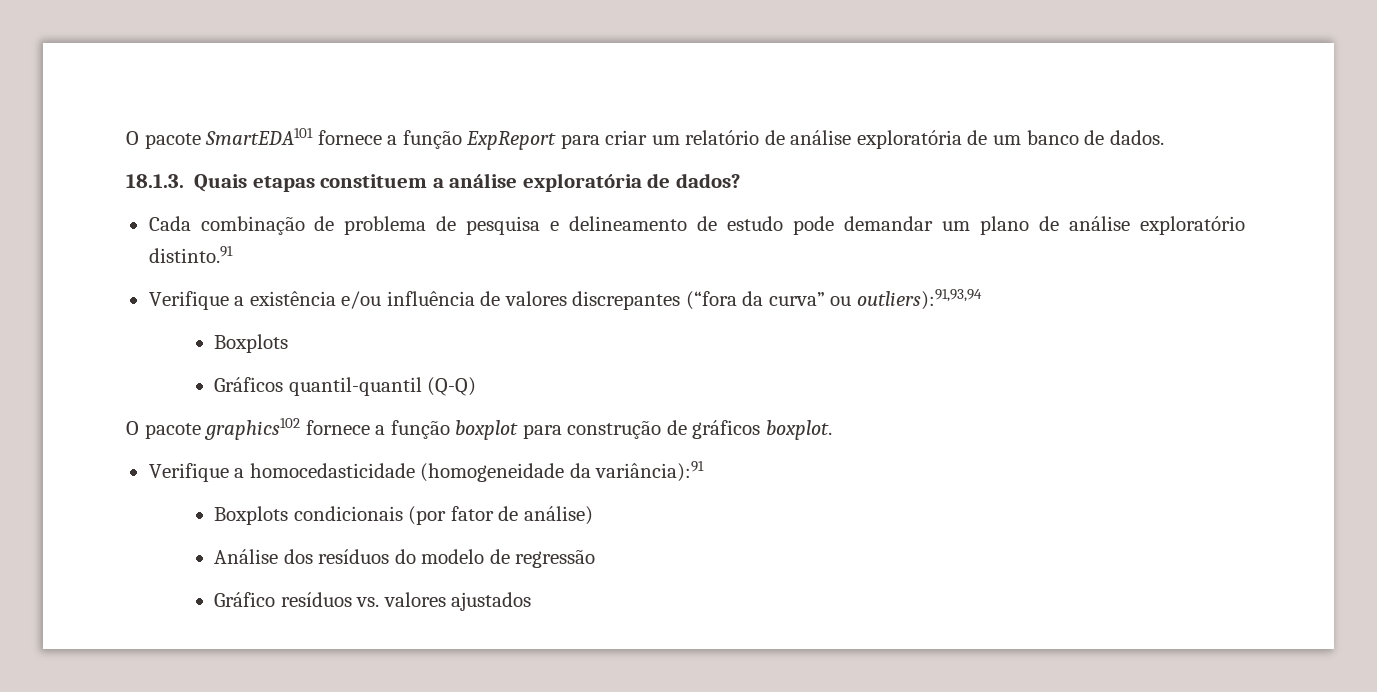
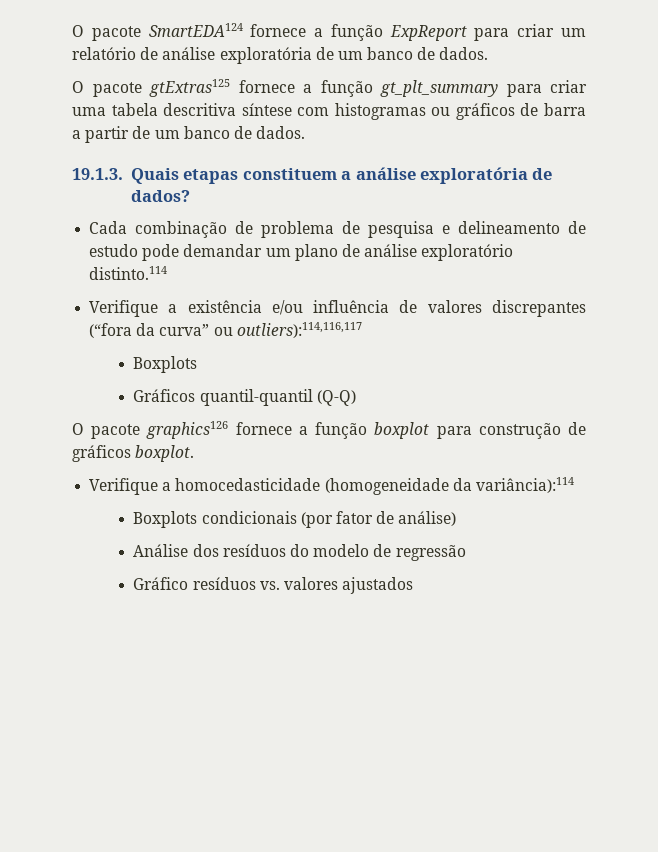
- O pacote SmartEDA101 fornece a função ExpReport para criar um relatório de análise exploratória de um banco de dados.
+ O pacote SmartEDA124 fornece a função ExpReport para criar um relatório de análise exploratória de um banco de dados.
- 18.1.3. Quais etapas constituem a análise exploratória de dados?
+ O pacote gtExtras125 fornece a função gt_plt_summary para criar uma tabela descritiva síntese com histogramas ou gráficos de barra a partir de um banco de dados.
+ 19.1.3. Quais etapas constituem a análise exploratória de dados?
- Cada combinação de problema de pesquisa e delineamento de estudo pode demandar um plano de análise exploratório distinto.91
+ Cada combinação de problema de pesquisa e delineamento de estudo pode demandar um plano de análise exploratório distinto.114
- Verifique a existência e/ou influência de valores discrepantes (“fora da curva” ou outliers):91,93,94
+ Verifique a existência e/ou influência de valores discrepantes (“fora da curva” ou outliers):114,116,117
- O pacote graphics102 fornece a função boxplot para construção de gráficos boxplot.
+ O pacote graphics126 fornece a função boxplot para construção de gráficos boxplot.
- Verifique a homocedasticidade (homogeneidade da variância):91
+ Verifique a homocedasticidade (homogeneidade da variância):114

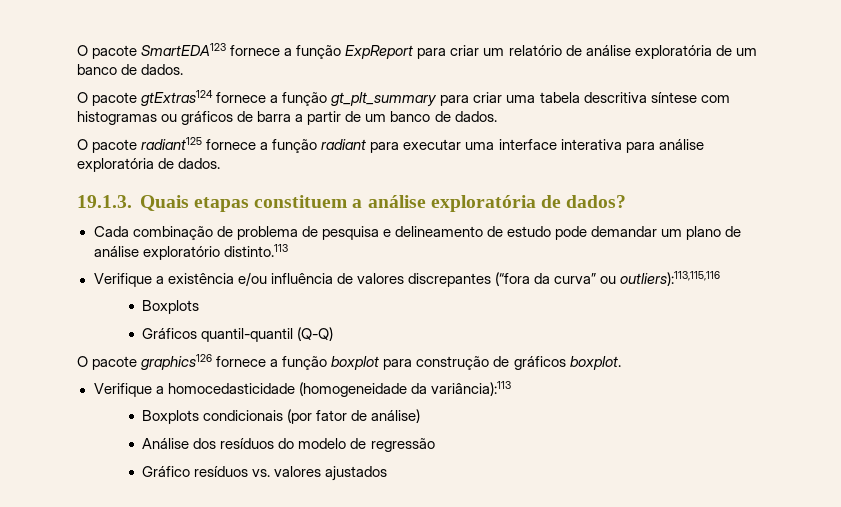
- O pacote SmartEDA124 fornece a função ExpReport para criar um relatório de análise exploratória de um banco de dados.
+ O pacote SmartEDA123 fornece a função ExpReport para criar um relatório de análise exploratória de um banco de dados.
- O pacote gtExtras125 fornece a função gt_plt_summary para criar uma tabela descritiva síntese com histogramas ou gráficos de barra a partir de um banco de dados.
+ O pacote gtExtras124 fornece a função gt_plt_summary para criar uma tabela descritiva síntese com histogramas ou gráficos de barra a partir de um banco de dados.
+ O pacote radiant125 fornece a função radiant para executar uma interface interativa para análise exploratória de dados.
- Cada combinação de problema de pesquisa e delineamento de estudo pode demandar um plano de análise exploratório distinto.114
+ Cada combinação de problema de pesquisa e delineamento de estudo pode demandar um plano de análise exploratório distinto.113
- Verifique a existência e/ou influência de valores discrepantes (“fora da curva” ou outliers):114,116,117
+ Verifique a existência e/ou influência de valores discrepantes (“fora da curva” ou outliers):113,115,116
- Verifique a homocedasticidade (homogeneidade da variância):114
+ Verifique a homocedasticidade (homogeneidade da variância):113

